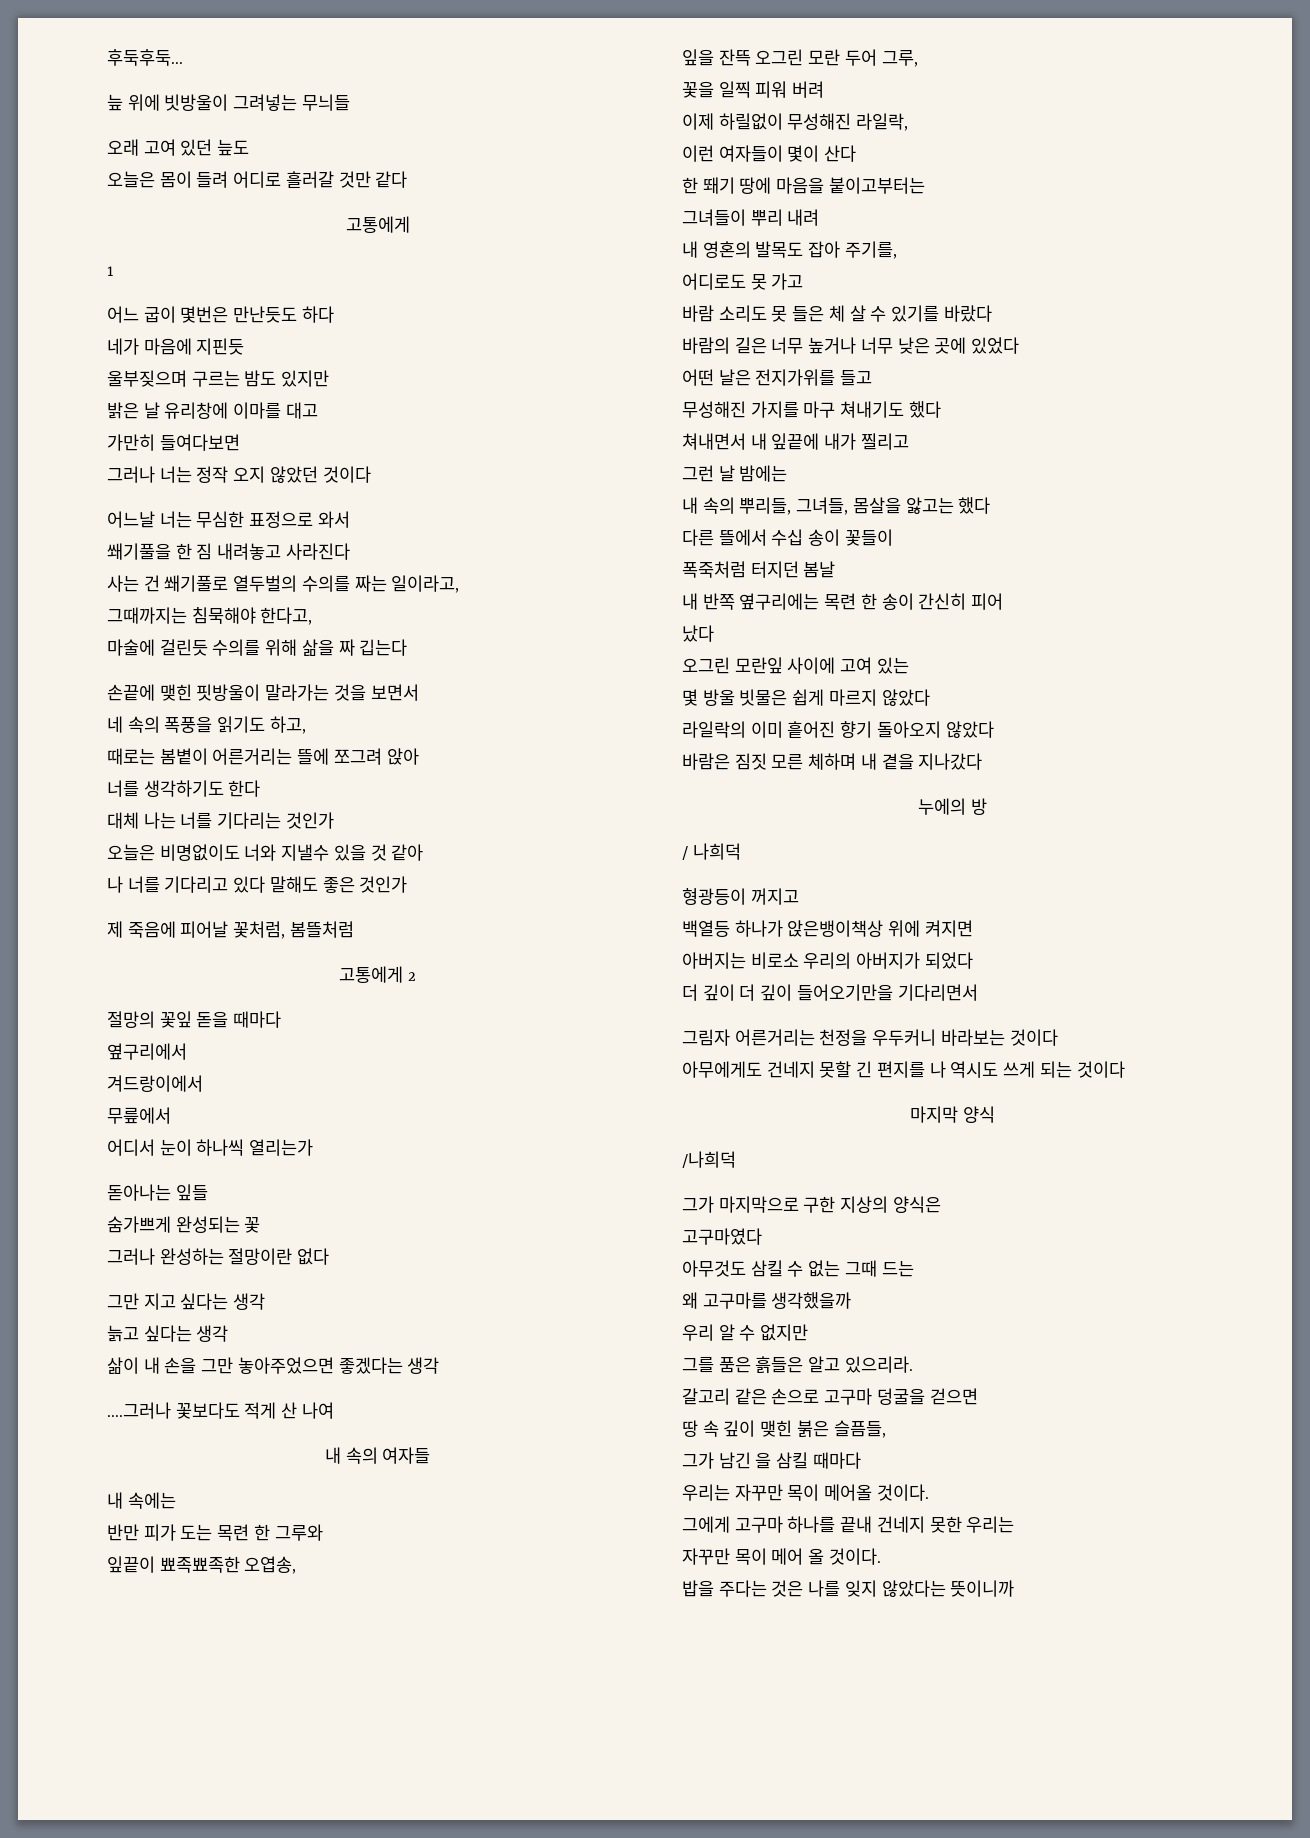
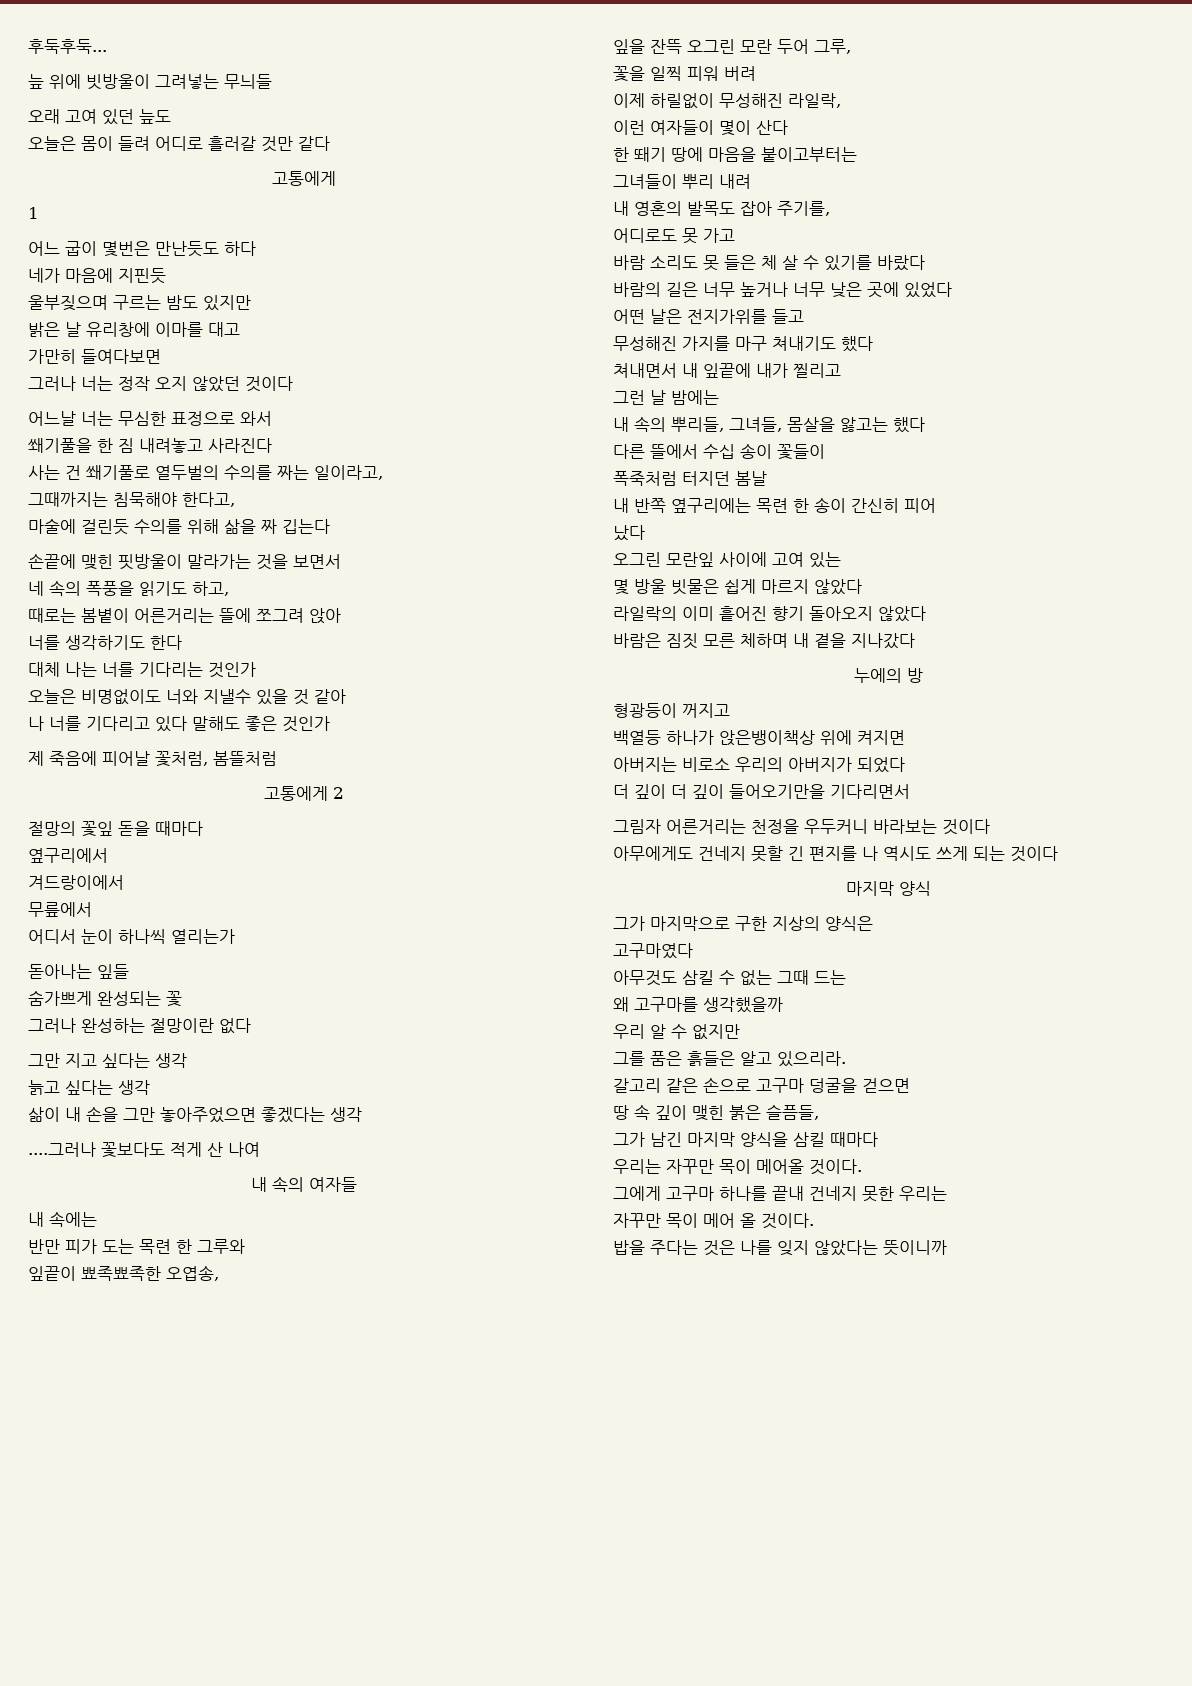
- / 나희덕
- /나희덕
- 그가 남긴 을 삼킬 때마다
+ 그가 남긴 마지막 양식을 삼킬 때마다

